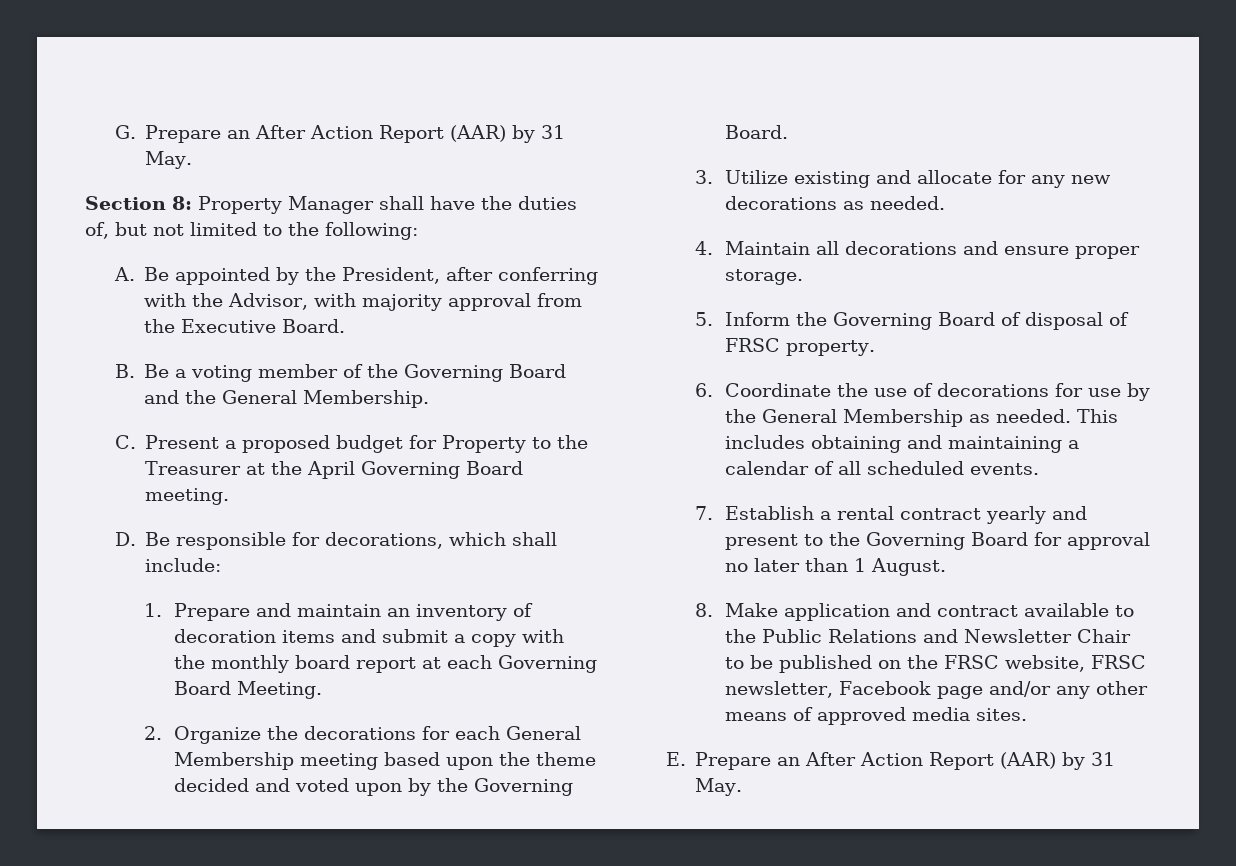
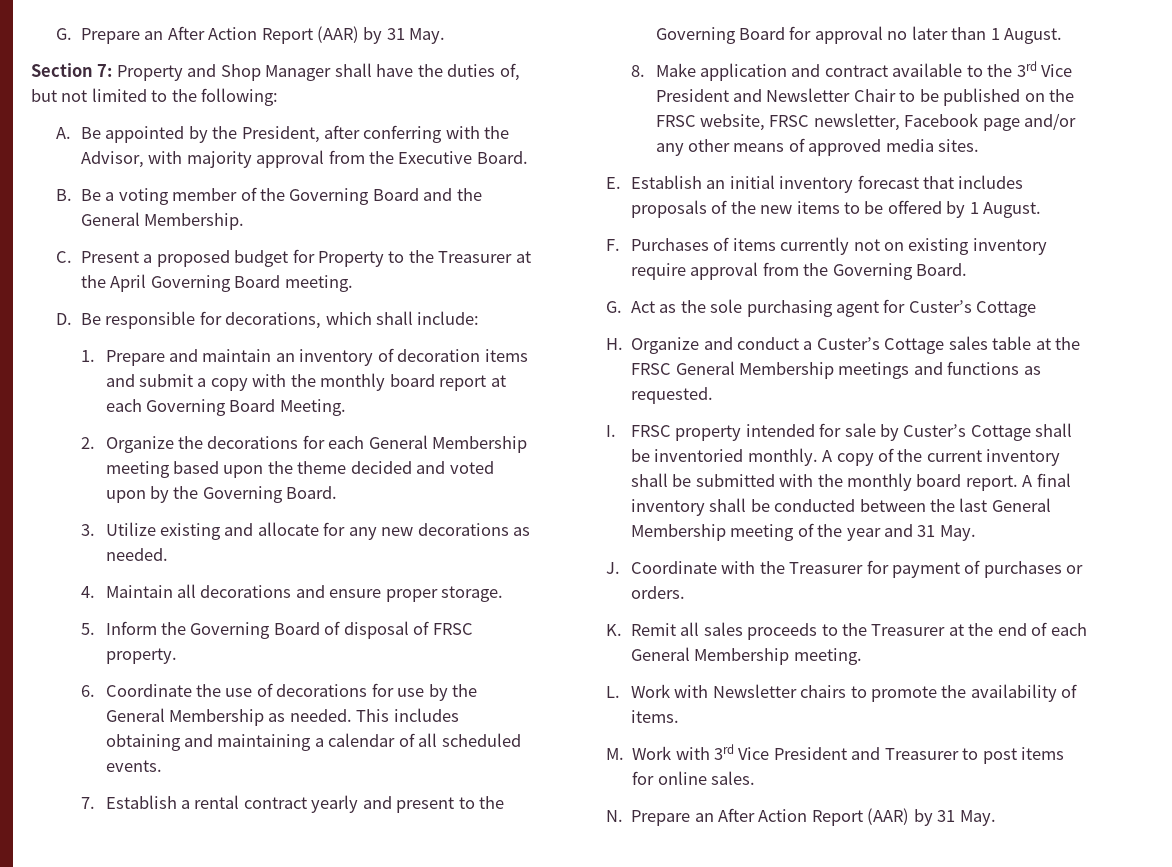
- Section 8: Property Manager shall have the duties of, but not limited to the following:
+ Section 7: Property and Shop Manager shall have the duties of, but not limited to the following:
- 8. Make application and contract available to the Public Relations and Newsletter Chair to be published on the FRSC website, FRSC newsletter, Facebook page and/or any other means of approved media sites.
+ 8. Make application and contract available to the 3rd Vice President and Newsletter Chair to be published on the FRSC website, FRSC newsletter, Facebook page and/or any other means of approved media sites.
- E. Prepare an After Action Report (AAR) by 31 May.
+ E. Establish an initial inventory forecast that includes proposals of the new items to be offered by 1 August.
+ F. Purchases of items currently not on existing inventory require approval from the Governing Board.
+ G. Act as the sole purchasing agent for Custer’s Cottage
+ H. Organize and conduct a Custer’s Cottage sales table at the FRSC General Membership meetings and functions as requested.
+ I. FRSC property intended for sale by Custer’s Cottage shall be inventoried monthly. A copy of the current inventory shall be submitted with the monthly board report. A final inventory shall be conducted between the last General Membership meeting of the year and 31 May.
+ J. Coordinate with the Treasurer for payment of purchases or orders.
+ K. Remit all sales proceeds to the Treasurer at the end of each General Membership meeting.
+ L. Work with Newsletter chairs to promote the availability of items.
+ M. Work with 3rd Vice President and Treasurer to post items for online sales.
+ N. Prepare an After Action Report (AAR) by 31 May.

